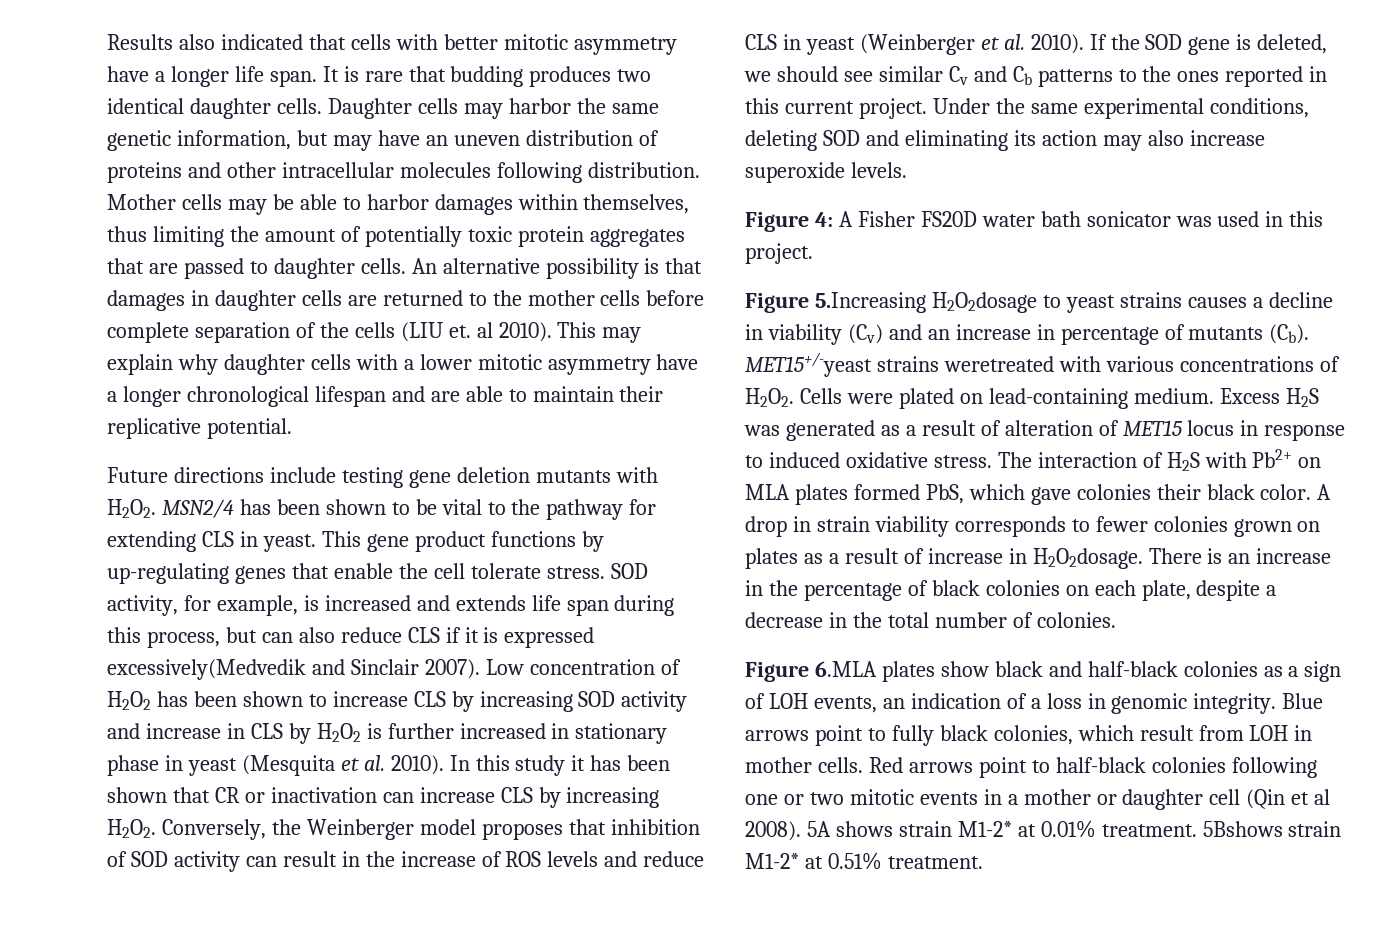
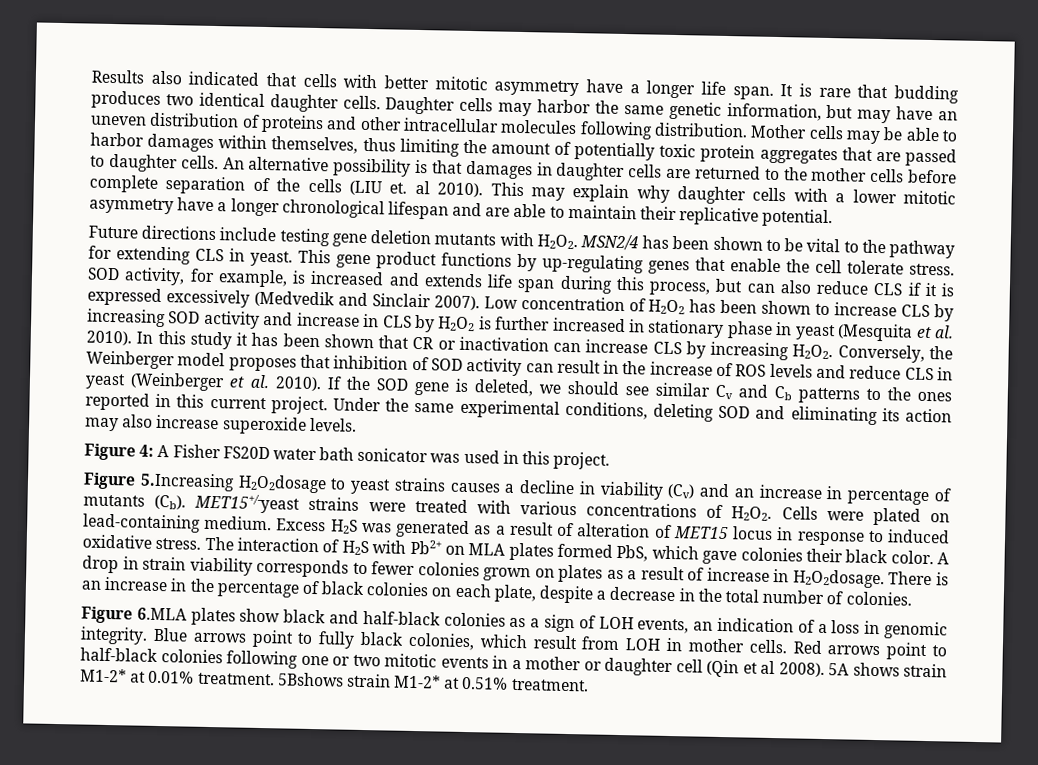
- SOD activity, for example, is increased and extends life span during this process, but can also reduce CLS if it is expressed excessively(Medvedik and Sinclair 2007).
+ SOD activity, for example, is increased and extends life span during this process, but can also reduce CLS if it is expressed excessively (Medvedik and Sinclair 2007).
- Figure 5.Increasing H2O2dosage to yeast strains causes a decline in viability (Cv) and an increase in percentage of mutants (Cb). MET15+/-yeast strains weretreated with various concentrations of H2O2.
+ Figure 5.Increasing H2O2dosage to yeast strains causes a decline in viability (Cv) and an increase in percentage of mutants (Cb). MET15+/-yeast strains were treated with various concentrations of H2O2.

